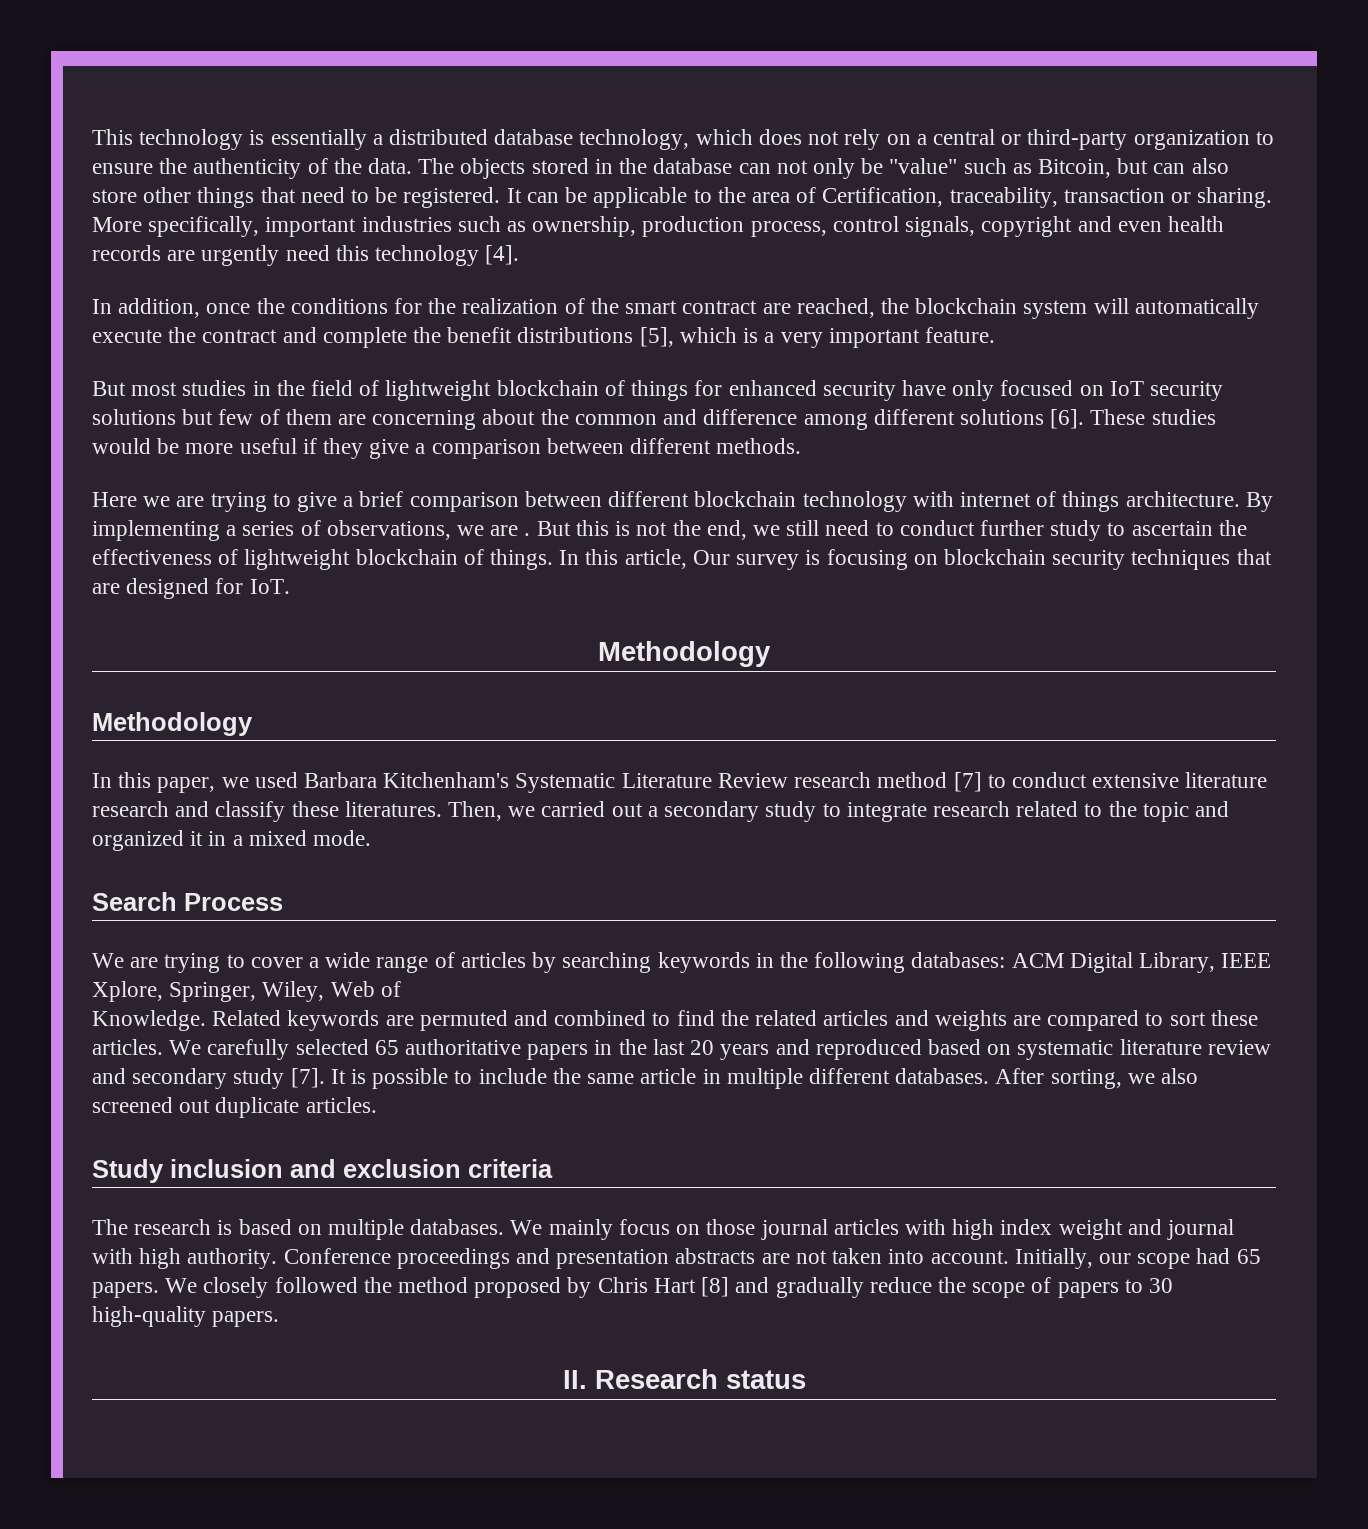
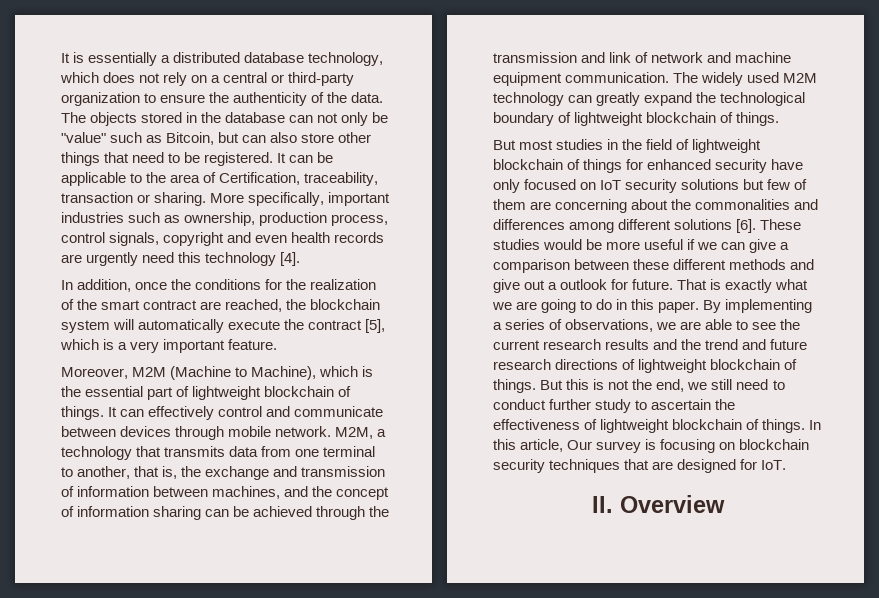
- This technology is essentially a distributed database technology, which does not rely on a central or third-party organization to ensure the authenticity of the data.
+ It is essentially a distributed database technology, which does not rely on a central or third-party organization to ensure the authenticity of the data.
- In addition, once the conditions for the realization of the smart contract are reached, the blockchain system will automatically execute the contract and complete the benefit distributions [5], which is a very important feature.
+ In addition, once the conditions for the realization of the smart contract are reached, the blockchain system will automatically execute the contract [5], which is a very important feature.
+ Moreover, M2M (Machine to Machine), which is the essential part of lightweight blockchain of things. It can effectively control and communicate between devices through mobile network. M2M, a technology that transmits data from one terminal to another, that is, the exchange and transmission of information between machines, and the concept of information sharing can be achieved through the transmission and link of network and machine equipment communication. The widely used M2M technology can greatly expand the technological boundary of lightweight blockchain of things.
- But most studies in the field of lightweight blockchain of things for enhanced security have only focused on IoT security solutions but few of them are concerning about the common and difference among different solutions [6].
+ But most studies in the field of lightweight blockchain of things for enhanced security have only focused on IoT security solutions but few of them are concerning about the commonalities and differences among different solutions [6].
- These studies would be more useful if they give a comparison between different methods.
- Here we are trying to give a brief comparison between different blockchain technology with internet of things architecture.
+ These studies would be more useful if we can give a comparison between these different methods and give out a outlook for future. That is exactly what we are going to do in this paper.
- By implementing a series of observations, we are .
+ By implementing a series of observations, we are able to see the current research results and the trend and future research directions of lightweight blockchain of things.
  In this article, Our survey is focusing on blockchain security techniques that are designed for IoT.
- Methodology
- Methodology
- In this paper, we used Barbara Kitchenham's Systematic Literature Review research method [7] to conduct extensive literature research and classify these literatures. Then, we carried out a secondary study to integrate research related to the topic and organized it in a mixed mode.
- Search Process
- We are trying to cover a wide range of articles by searching keywords in the following databases: ACM Digital Library, IEEE Xplore, Springer, Wiley, Web of
- Knowledge. Related keywords are permuted and combined to find the related articles and weights are compared to sort these articles. We carefully selected 65 authoritative papers in the last 20 years and reproduced based on systematic literature review and secondary study [7]. It is possible to include the same article in multiple different databases. After sorting, we also screened out duplicate articles.
- Study inclusion and exclusion criteria
- The research is based on multiple databases. We mainly focus on those journal articles with high index weight and journal with high authority. Conference proceedings and presentation abstracts are not taken into account. Initially, our scope had 65 papers. We closely followed the method proposed by Chris Hart [8] and gradually reduce the scope of papers to 30 high-quality papers.
- II. Research status
+ II. Overview

